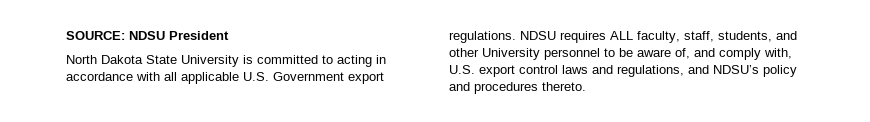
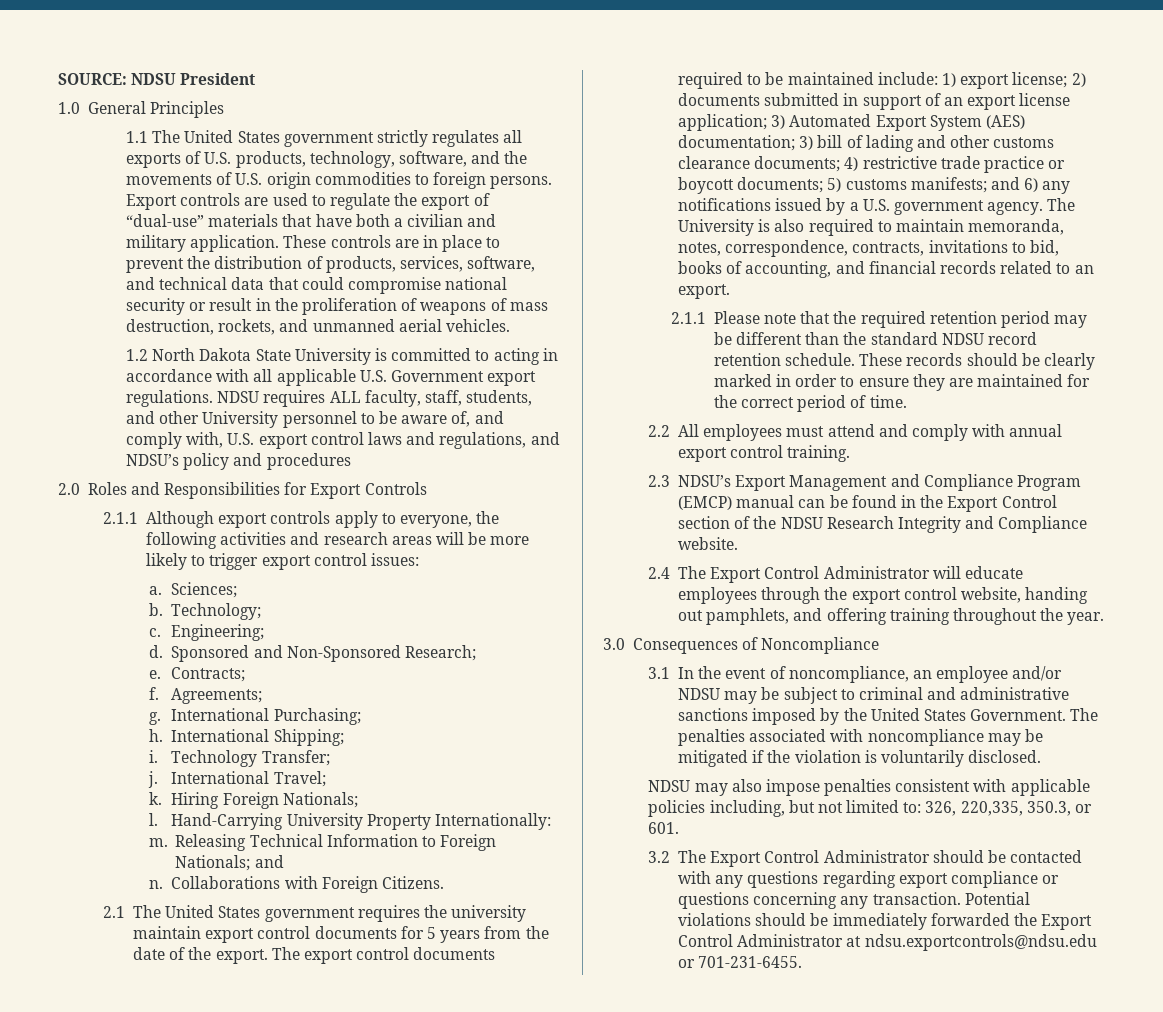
- North Dakota State University is committed to acting in accordance with all applicable U.S. Government export regulations.
+ 1.0 General Principles
+ 1.1 The United States government strictly regulates all exports of U.S. products, technology, software, and the movements of U.S. origin commodities to foreign persons. Export controls are used to regulate the export of “dual-use” materials that have both a civilian and military application. These controls are in place to prevent the distribution of products, services, software, and technical data that could compromise national security or result in the proliferation of weapons of mass destruction, rockets, and unmanned aerial vehicles.
+ 1.2 North Dakota State University is committed to acting in accordance with all applicable U.S. Government export regulations.
- NDSU requires ALL faculty, staff, students, and other University personnel to be aware of, and comply with, U.S. export control laws and regulations, and NDSU’s policy and procedures thereto.
+ NDSU requires ALL faculty, staff, students, and other University personnel to be aware of, and comply with, U.S. export control laws and regulations, and NDSU’s policy and procedures
+ 2.0 Roles and Responsibilities for Export Controls
+ 2.1.1 Although export controls apply to everyone, the following activities and research areas will be more likely to trigger export control issues:
+ a. Sciences;
+ b. Technology;
+ c. Engineering;
+ d. Sponsored and Non-Sponsored Research;
+ e. Contracts;
+ f. Agreements;
+ g. International Purchasing;
+ h. International Shipping;
+ i. Technology Transfer;
+ j. International Travel;
+ k. Hiring Foreign Nationals;
+ l. Hand-Carrying University Property Internationally:
+ m. Releasing Technical Information to Foreign Nationals; and
+ n. Collaborations with Foreign Citizens.
+ 2.1 The United States government requires the university maintain export control documents for 5 years from the date of the export. The export control documents required to be maintained include: 1) export license; 2) documents submitted in support of an export license application; 3) Automated Export System (AES) documentation; 3) bill of lading and other customs clearance documents; 4) restrictive trade practice or boycott documents; 5) customs manifests; and 6) any notifications issued by a U.S. government agency. The University is also required to maintain memoranda, notes, correspondence, contracts, invitations to bid, books of accounting, and financial records related to an export.
+ 2.1.1 Please note that the required retention period may be different than the standard NDSU record retention schedule. These records should be clearly marked in order to ensure they are maintained for the correct period of time.
+ 2.2 All employees must attend and comply with annual export control training.
+ 2.3 NDSU’s Export Management and Compliance Program (EMCP) manual can be found in the Export Control section of the NDSU Research Integrity and Compliance website.
+ 2.4 The Export Control Administrator will educate employees through the export control website, handing out pamphlets, and offering training throughout the year.
+ 3.0 Consequences of Noncompliance
+ 3.1 In the event of noncompliance, an employee and/or NDSU may be subject to criminal and administrative sanctions imposed by the United States Government. The penalties associated with noncompliance may be mitigated if the violation is voluntarily disclosed.
+ NDSU may also impose penalties consistent with applicable policies including, but not limited to: 326, 220,335, 350.3, or 601.
+ 3.2 The Export Control Administrator should be contacted with any questions regarding export compliance or questions concerning any transaction. Potential violations should be immediately forwarded the Export Control Administrator at ndsu.exportcontrols@ndsu.edu or 701-231-6455.

